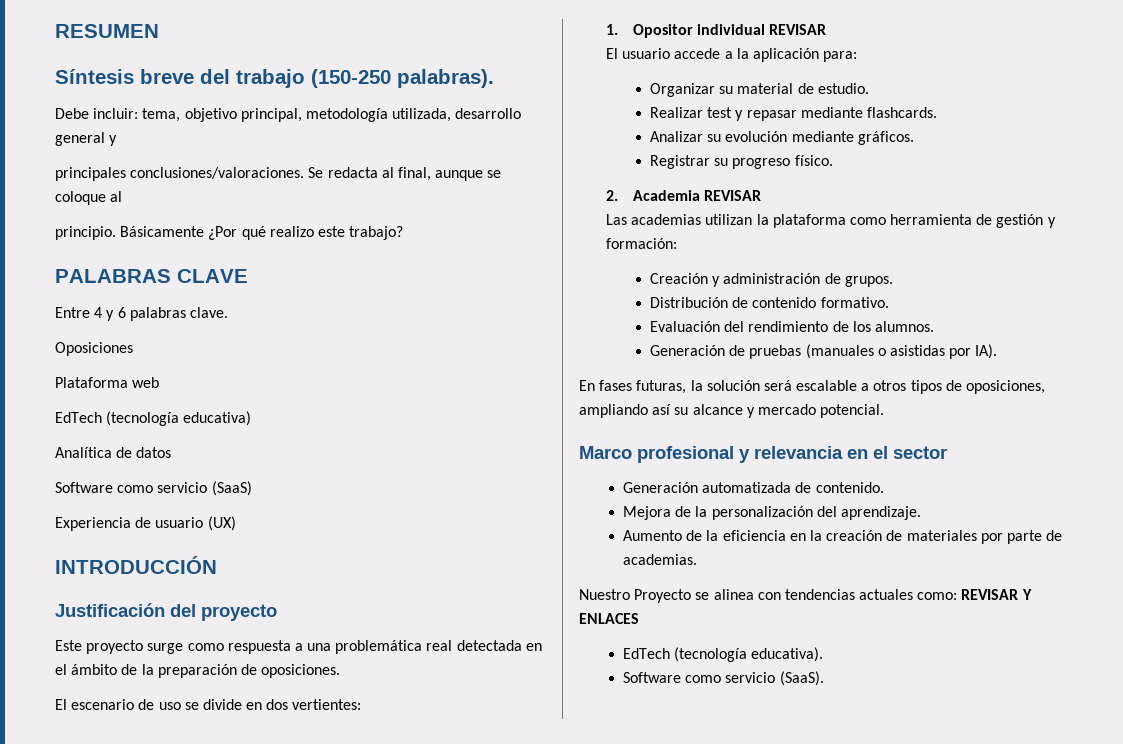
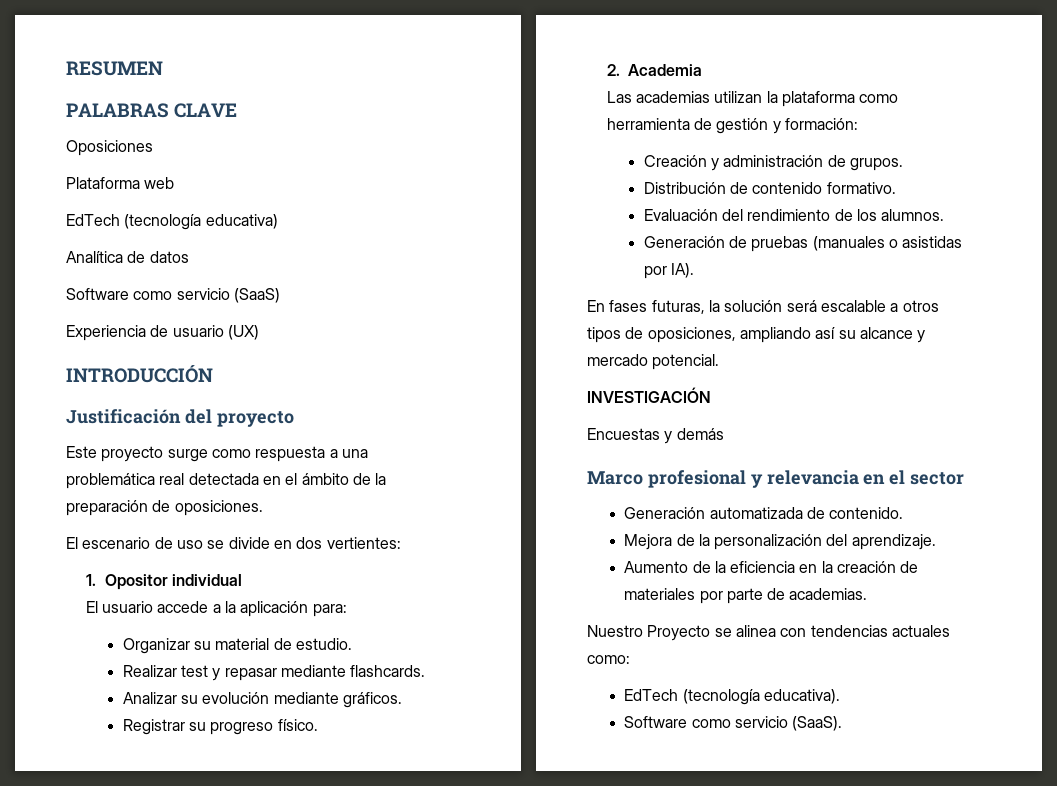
- Síntesis breve del trabajo (150-250 palabras).
- Debe incluir: tema, objetivo principal, metodología utilizada, desarrollo general y
- principales conclusiones/valoraciones. Se redacta al final, aunque se coloque al
- principio. Básicamente ¿Por qué realizo este trabajo?
  PALABRAS CLAVE
- Entre 4 y 6 palabras clave.
- 1. Opositor individual REVISAR
+ 1. Opositor individual
- 2. Academia REVISAR
+ 2. Academia
+ INVESTIGACIÓN
+ Encuestas y demás
- Nuestro Proyecto se alinea con tendencias actuales como: REVISAR Y ENLACES
+ Nuestro Proyecto se alinea con tendencias actuales como:

